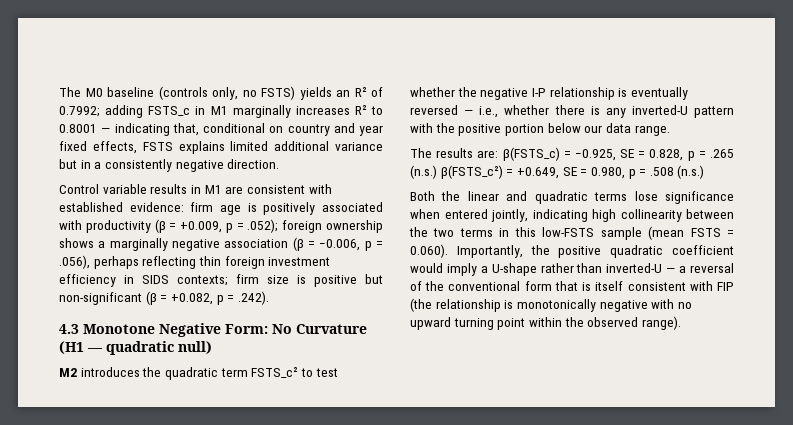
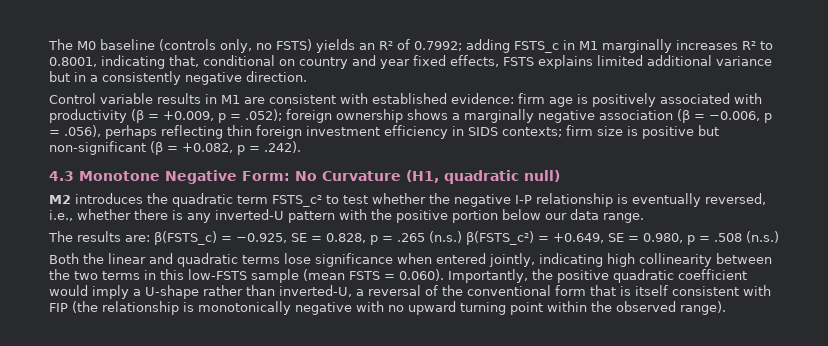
- The M0 baseline (controls only, no FSTS) yields an R² of 0.7992; adding FSTS_c in M1 marginally increases R² to 0.8001 — indicating that, conditional on country and year fixed effects, FSTS explains limited additional variance but in a consistently negative direction.
+ The M0 baseline (controls only, no FSTS) yields an R² of 0.7992; adding FSTS_c in M1 marginally increases R² to 0.8001, indicating that, conditional on country and year fixed effects, FSTS explains limited additional variance but in a consistently negative direction.
- 4.3 Monotone Negative Form: No Curvature (H1 — quadratic null)
+ 4.3 Monotone Negative Form: No Curvature (H1, quadratic null)
- M2 introduces the quadratic term FSTS_c² to test whether the negative I-P relationship is eventually reversed — i.e., whether there is any inverted-U pattern with the positive portion below our data range.
+ M2 introduces the quadratic term FSTS_c² to test whether the negative I-P relationship is eventually reversed, i.e., whether there is any inverted-U pattern with the positive portion below our data range.
- Both the linear and quadratic terms lose significance when entered jointly, indicating high collinearity between the two terms in this low-FSTS sample (mean FSTS = 0.060). Importantly, the positive quadratic coefficient would imply a U-shape rather than inverted-U — a reversal of the conventional form that is itself consistent with FIP (the relationship is monotonically negative with no upward turning point within the observed range).
+ Both the linear and quadratic terms lose significance when entered jointly, indicating high collinearity between the two terms in this low-FSTS sample (mean FSTS = 0.060). Importantly, the positive quadratic coefficient would imply a U-shape rather than inverted-U, a reversal of the conventional form that is itself consistent with FIP (the relationship is monotonically negative with no upward turning point within the observed range).

